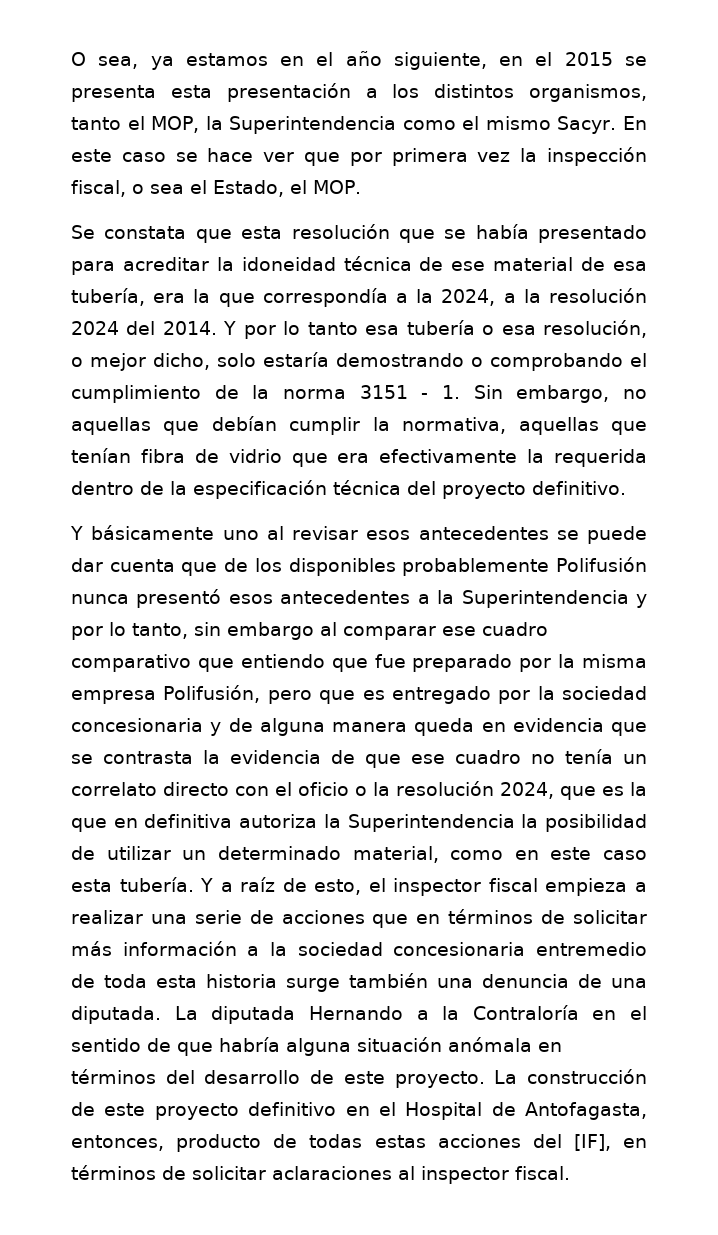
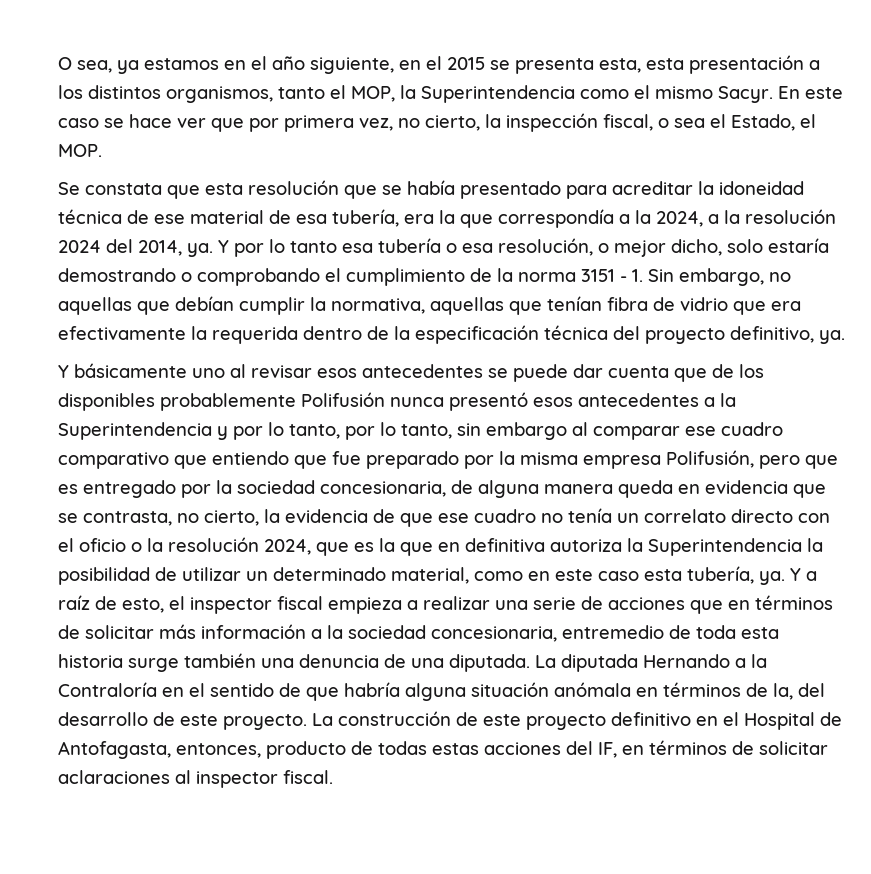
- O sea, ya estamos en el año siguiente, en el 2015 se presenta esta presentación a los distintos organismos, tanto el MOP, la Superintendencia como el mismo Sacyr.
+ O sea, ya estamos en el año siguiente, en el 2015 se presenta esta, esta presentación a los distintos organismos, tanto el MOP, la Superintendencia como el mismo Sacyr.
- En este caso se hace ver que por primera vez la inspección fiscal, o sea el Estado, el MOP.
+ En este caso se hace ver que por primera vez, no cierto, la inspección fiscal, o sea el Estado, el MOP.
- Se constata que esta resolución que se había presentado para acreditar la idoneidad técnica de ese material de esa tubería, era la que correspondía a la 2024, a la resolución 2024 del 2014.
+ Se constata que esta resolución que se había presentado para acreditar la idoneidad técnica de ese material de esa tubería, era la que correspondía a la 2024, a la resolución 2024 del 2014, ya.
- Y por lo tanto esa tubería o esa resolución, o mejor dicho, solo estaría demostrando o comprobando el cumplimiento de la norma 3151 - 1. Sin embargo, no aquellas que debían cumplir la normativa, aquellas que tenían fibra de vidrio que era efectivamente la requerida dentro de la especificación técnica del proyecto definitivo.
+ Y por lo tanto esa tubería o esa resolución, o mejor dicho, solo estaría demostrando o comprobando el cumplimiento de la norma 3151 - 1. Sin embargo, no aquellas que debían cumplir la normativa, aquellas que tenían fibra de vidrio que era efectivamente la requerida dentro de la especificación técnica del proyecto definitivo, ya.
- Y básicamente uno al revisar esos antecedentes se puede dar cuenta que de los disponibles probablemente Polifusión nunca presentó esos antecedentes a la Superintendencia y por lo tanto, sin embargo al comparar ese cuadro comparativo que entiendo que fue preparado por la misma empresa Polifusión, pero que es entregado por la sociedad concesionaria y de alguna manera queda en evidencia que se contrasta la evidencia de que ese cuadro no tenía un correlato directo con el oficio o la resolución 2024, que es la que en definitiva autoriza la Superintendencia la posibilidad de utilizar un determinado material, como en este caso esta tubería.
+ Y básicamente uno al revisar esos antecedentes se puede dar cuenta que de los disponibles probablemente Polifusión nunca presentó esos antecedentes a la Superintendencia y por lo tanto, por lo tanto, sin embargo al comparar ese cuadro comparativo que entiendo que fue preparado por la misma empresa Polifusión, pero que es entregado por la sociedad concesionaria, de alguna manera queda en evidencia que se contrasta, no cierto, la evidencia de que ese cuadro no tenía un correlato directo con el oficio o la resolución 2024, que es la que en definitiva autoriza la Superintendencia la posibilidad de utilizar un determinado material, como en este caso esta tubería, ya.
- Y a raíz de esto, el inspector fiscal empieza a realizar una serie de acciones que en términos de solicitar más información a la sociedad concesionaria entremedio de toda esta historia surge también una denuncia de una diputada.
+ Y a raíz de esto, el inspector fiscal empieza a realizar una serie de acciones que en términos de solicitar más información a la sociedad concesionaria, entremedio de toda esta historia surge también una denuncia de una diputada.
- La diputada Hernando a la Contraloría en el sentido de que habría alguna situación anómala en términos del desarrollo de este proyecto.
+ La diputada Hernando a la Contraloría en el sentido de que habría alguna situación anómala en términos de la, del desarrollo de este proyecto.
- La construcción de este proyecto definitivo en el Hospital de Antofagasta, entonces, producto de todas estas acciones del [IF], en términos de solicitar aclaraciones al inspector fiscal.
+ La construcción de este proyecto definitivo en el Hospital de Antofagasta, entonces, producto de todas estas acciones del IF, en términos de solicitar aclaraciones al inspector fiscal.

